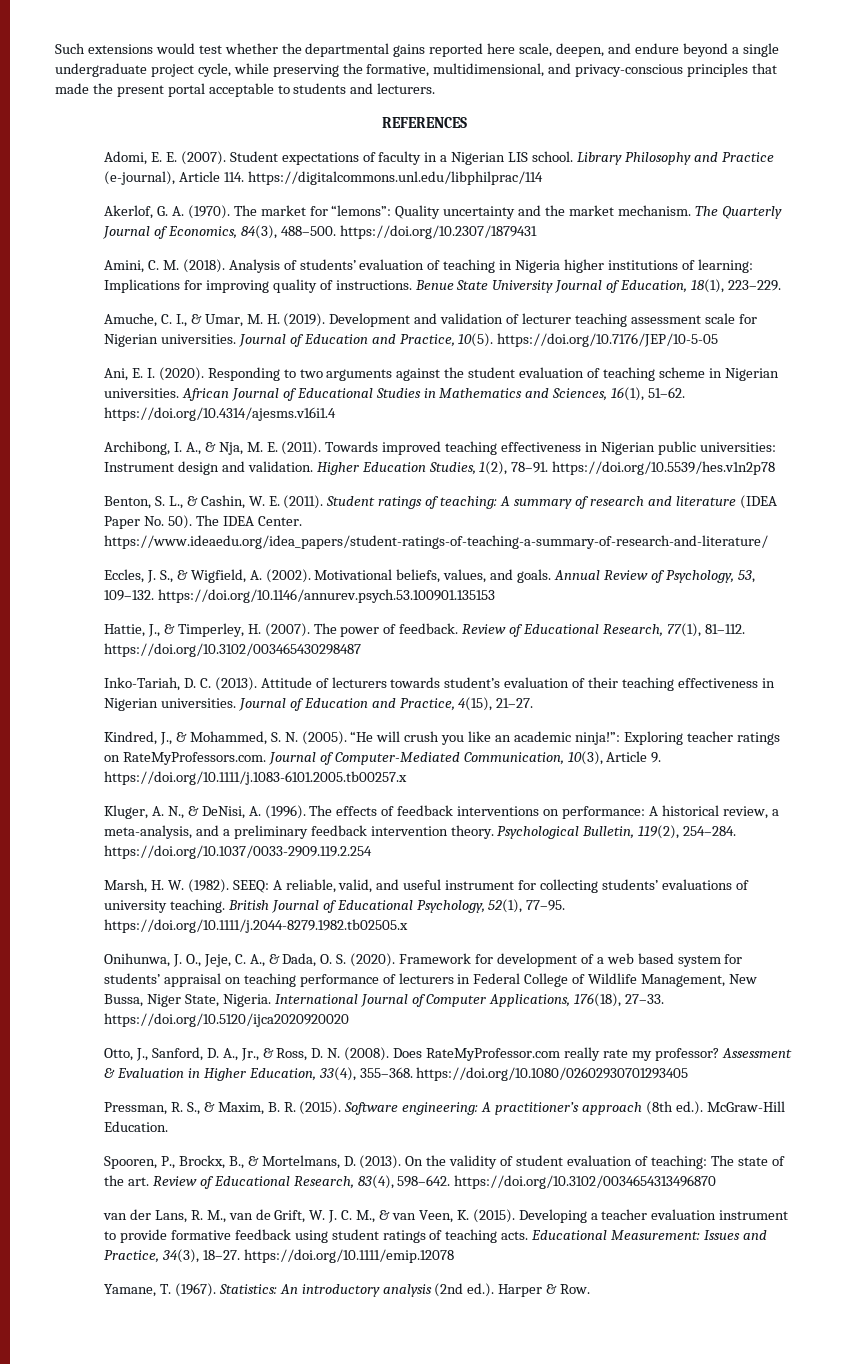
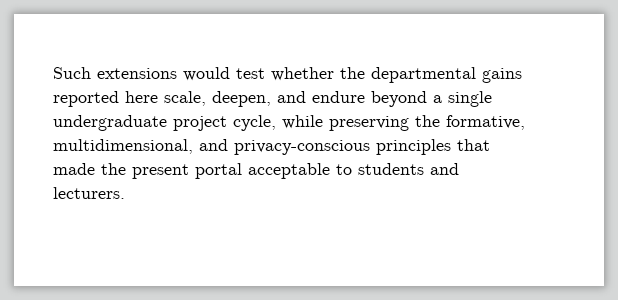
- REFERENCES
- Adomi, E. E. (2007). Student expectations of faculty in a Nigerian LIS school. Library Philosophy and Practice (e-journal), Article 114. https://digitalcommons.unl.edu/libphilprac/114
- Akerlof, G. A. (1970). The market for “lemons”: Quality uncertainty and the market mechanism. The Quarterly Journal of Economics, 84(3), 488–500. https://doi.org/10.2307/1879431
- Amini, C. M. (2018). Analysis of students’ evaluation of teaching in Nigeria higher institutions of learning: Implications for improving quality of instructions. Benue State University Journal of Education, 18(1), 223–229.
- Amuche, C. I., & Umar, M. H. (2019). Development and validation of lecturer teaching assessment scale for Nigerian universities. Journal of Education and Practice, 10(5). https://doi.org/10.7176/JEP/10-5-05
- Ani, E. I. (2020). Responding to two arguments against the student evaluation of teaching scheme in Nigerian universities. African Journal of Educational Studies in Mathematics and Sciences, 16(1), 51–62. https://doi.org/10.4314/ajesms.v16i1.4
- Archibong, I. A., & Nja, M. E. (2011). Towards improved teaching effectiveness in Nigerian public universities: Instrument design and validation. Higher Education Studies, 1(2), 78–91. https://doi.org/10.5539/hes.v1n2p78
- Benton, S. L., & Cashin, W. E. (2011). Student ratings of teaching: A summary of research and literature (IDEA Paper No. 50). The IDEA Center. https://www.ideaedu.org/idea_papers/student-ratings-of-teaching-a-summary-of-research-and-literature/
- Eccles, J. S., & Wigfield, A. (2002). Motivational beliefs, values, and goals. Annual Review of Psychology, 53, 109–132. https://doi.org/10.1146/annurev.psych.53.100901.135153
- Hattie, J., & Timperley, H. (2007). The power of feedback. Review of Educational Research, 77(1), 81–112. https://doi.org/10.3102/003465430298487
- Inko-Tariah, D. C. (2013). Attitude of lecturers towards student’s evaluation of their teaching effectiveness in Nigerian universities. Journal of Education and Practice, 4(15), 21–27.
- Kindred, J., & Mohammed, S. N. (2005). “He will crush you like an academic ninja!”: Exploring teacher ratings on RateMyProfessors.com. Journal of Computer-Mediated Communication, 10(3), Article 9. https://doi.org/10.1111/j.1083-6101.2005.tb00257.x
- Kluger, A. N., & DeNisi, A. (1996). The effects of feedback interventions on performance: A historical review, a meta-analysis, and a preliminary feedback intervention theory. Psychological Bulletin, 119(2), 254–284. https://doi.org/10.1037/0033-2909.119.2.254
- Marsh, H. W. (1982). SEEQ: A reliable, valid, and useful instrument for collecting students’ evaluations of university teaching. British Journal of Educational Psychology, 52(1), 77–95. https://doi.org/10.1111/j.2044-8279.1982.tb02505.x
- Onihunwa, J. O., Jeje, C. A., & Dada, O. S. (2020). Framework for development of a web based system for students’ appraisal on teaching performance of lecturers in Federal College of Wildlife Management, New Bussa, Niger State, Nigeria. International Journal of Computer Applications, 176(18), 27–33. https://doi.org/10.5120/ijca2020920020
- Otto, J., Sanford, D. A., Jr., & Ross, D. N. (2008). Does RateMyProfessor.com really rate my professor? Assessment & Evaluation in Higher Education, 33(4), 355–368. https://doi.org/10.1080/02602930701293405
- Pressman, R. S., & Maxim, B. R. (2015). Software engineering: A practitioner’s approach (8th ed.). McGraw-Hill Education.
- Spooren, P., Brockx, B., & Mortelmans, D. (2013). On the validity of student evaluation of teaching: The state of the art. Review of Educational Research, 83(4), 598–642. https://doi.org/10.3102/0034654313496870
- van der Lans, R. M., van de Grift, W. J. C. M., & van Veen, K. (2015). Developing a teacher evaluation instrument to provide formative feedback using student ratings of teaching acts. Educational Measurement: Issues and Practice, 34(3), 18–27. https://doi.org/10.1111/emip.12078
- Yamane, T. (1967). Statistics: An introductory analysis (2nd ed.). Harper & Row.

